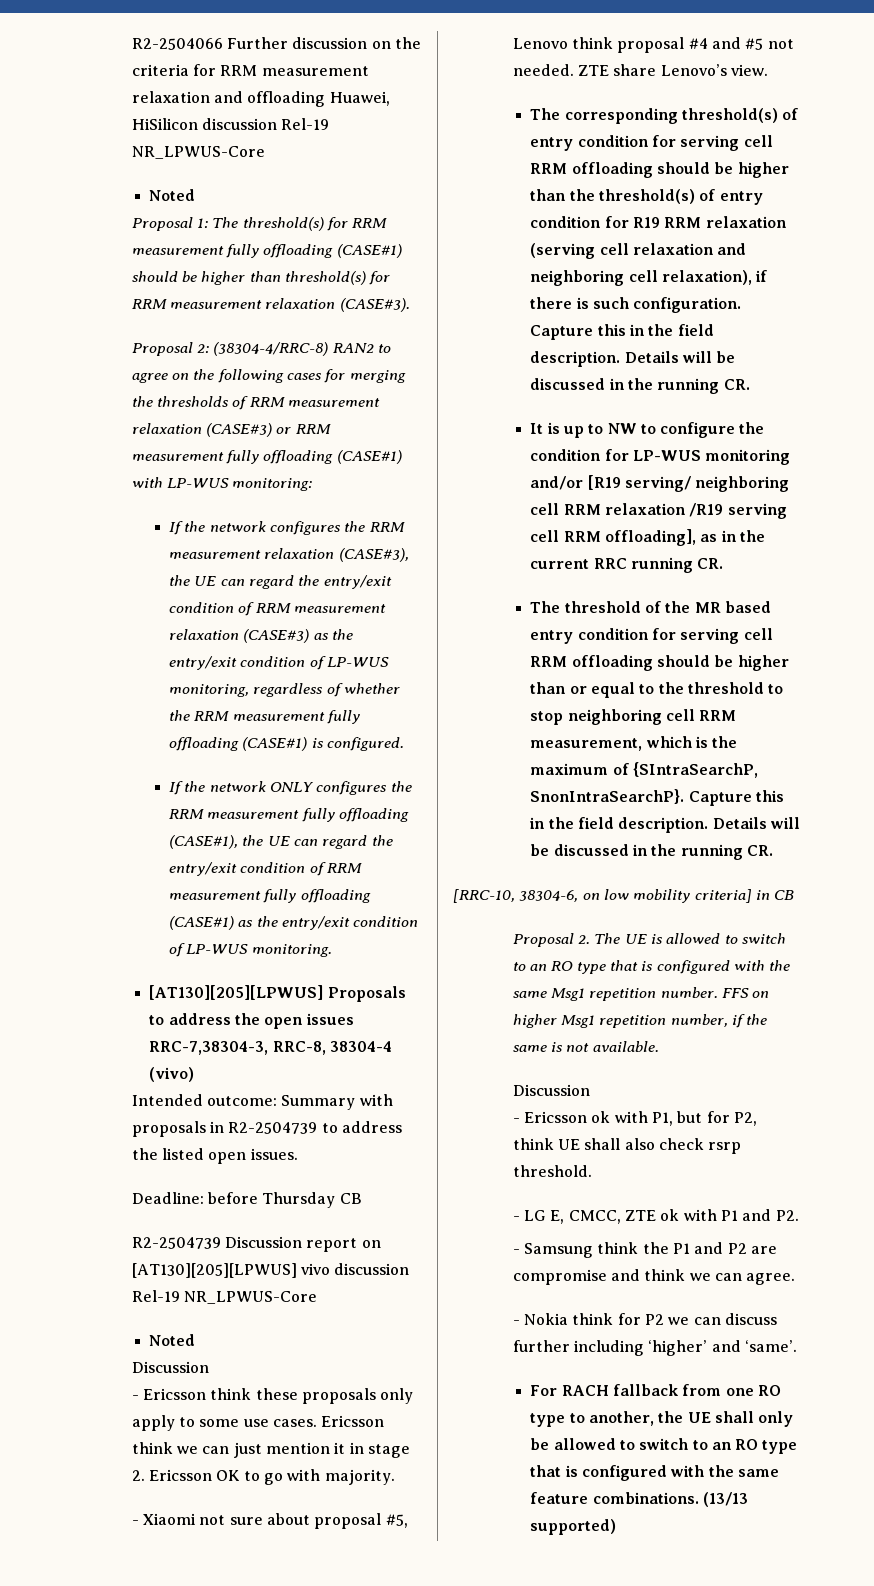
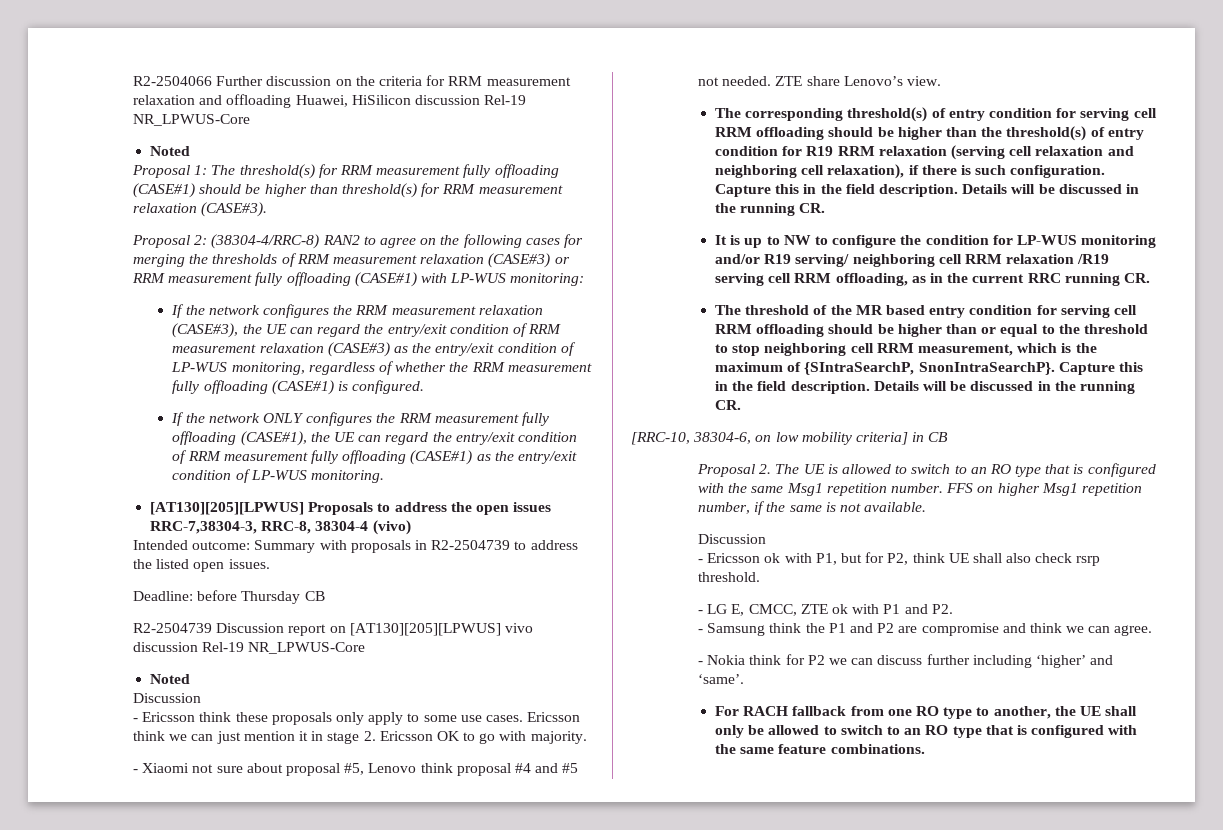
- It is up to NW to configure the condition for LP-WUS monitoring and/or [R19 serving/ neighboring cell RRM relaxation /R19 serving cell RRM offloading], as in the current RRC running CR.
+ It is up to NW to configure the condition for LP-WUS monitoring and/or R19 serving/ neighboring cell RRM relaxation /R19 serving cell RRM offloading, as in the current RRC running CR.
- (13/13 supported)

